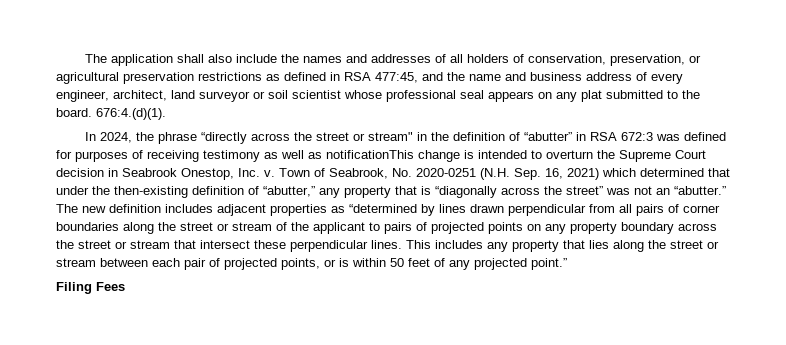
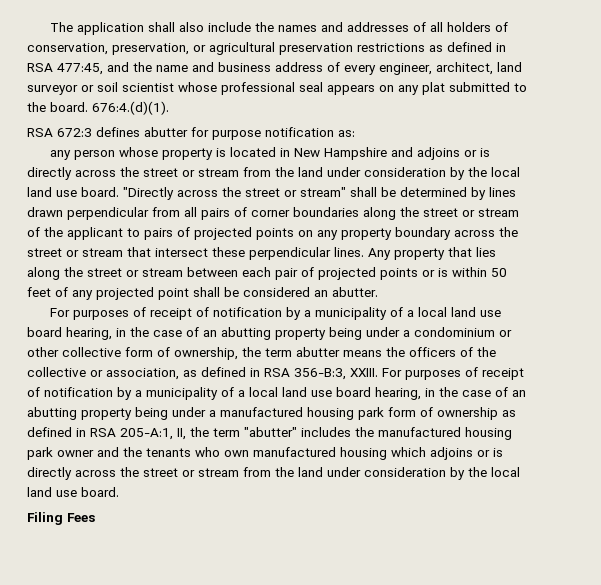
- In 2024, the phrase “directly across the street or stream" in the definition of “abutter” in RSA 672:3 was defined for purposes of receiving testimony as well as notificationThis change is intended to overturn the Supreme Court decision in Seabrook Onestop, Inc. v. Town of Seabrook, No. 2020-0251 (N.H. Sep. 16, 2021) which determined that under the then-existing definition of “abutter,” any property that is “diagonally across the street” was not an “abutter.” The new definition includes adjacent properties as “determined by lines drawn perpendicular from all pairs of corner boundaries along the street or stream of the applicant to pairs of projected points on any property boundary across the street or stream that intersect these perpendicular lines.
+ RSA 672:3 defines abutter for purpose notification as:
+ any person whose property is located in New Hampshire and adjoins or is directly across the street or stream from the land under consideration by the local land use board. "Directly across the street or stream" shall be determined by lines drawn perpendicular from all pairs of corner boundaries along the street or stream of the applicant to pairs of projected points on any property boundary across the street or stream that intersect these perpendicular lines.
- This includes any property that lies along the street or stream between each pair of projected points, or is within 50 feet of any projected point.”
+ Any property that lies along the street or stream between each pair of projected points or is within 50 feet of any projected point shall be considered an abutter.
+ For purposes of receipt of notification by a municipality of a local land use board hearing, in the case of an abutting property being under a condominium or other collective form of ownership, the term abutter means the officers of the collective or association, as defined in RSA 356-B:3, XXIII. For purposes of receipt of notification by a municipality of a local land use board hearing, in the case of an abutting property being under a manufactured housing park form of ownership as defined in RSA 205-A:1, II, the term "abutter" includes the manufactured housing park owner and the tenants who own manufactured housing which adjoins or is directly across the street or stream from the land under consideration by the local land use board.

